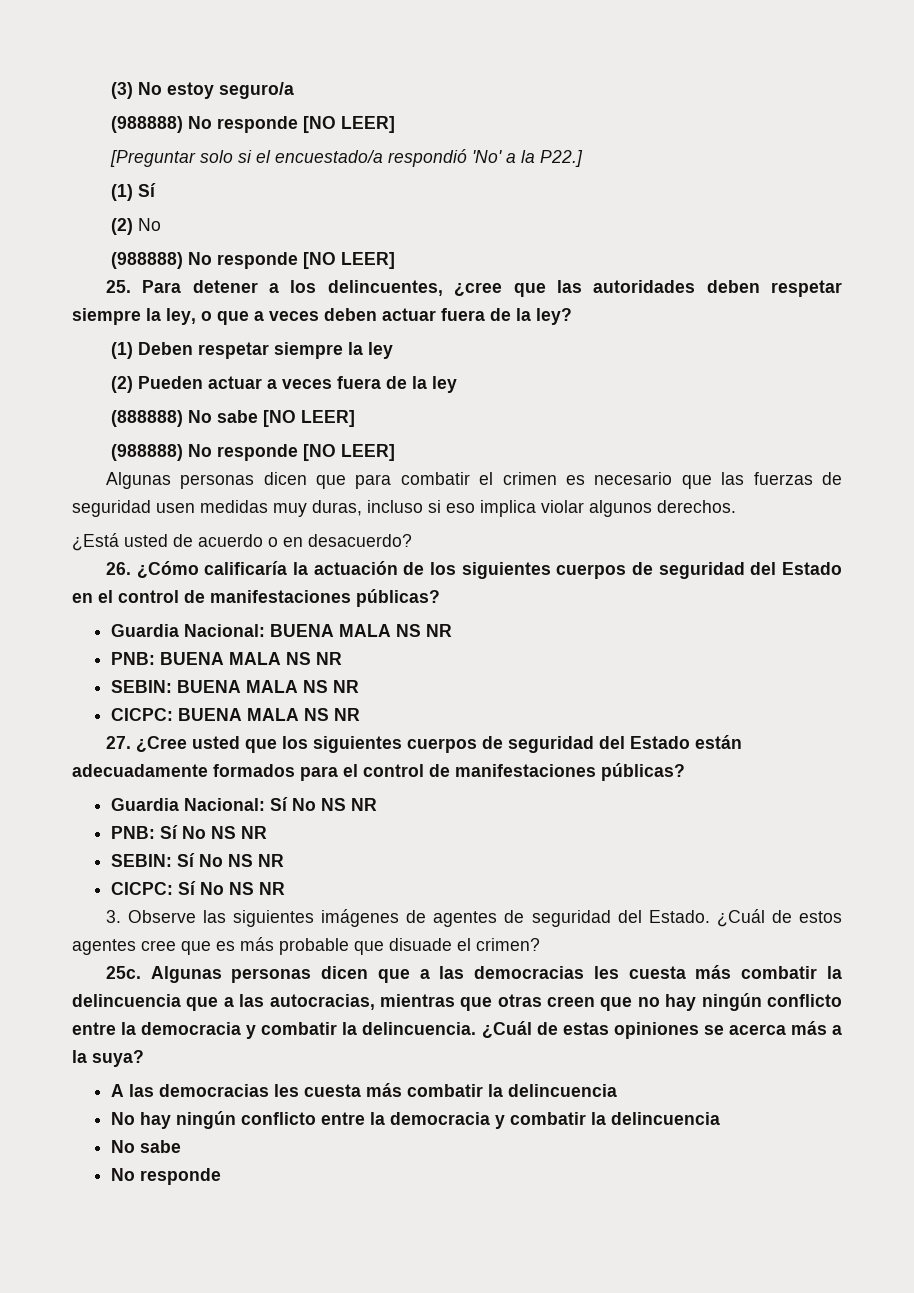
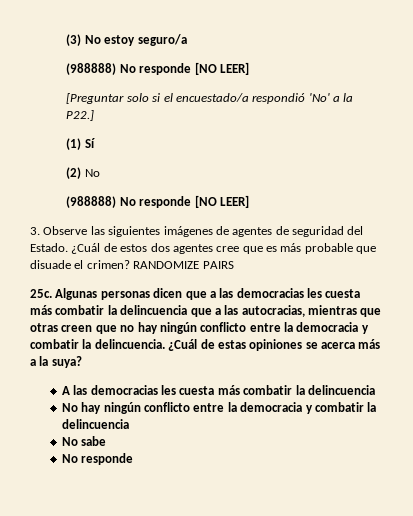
- 25. Para detener a los delincuentes, ¿cree que las autoridades deben respetar siempre la ley, o que a veces deben actuar fuera de la ley?
- (1) Deben respetar siempre la ley
- (2) Pueden actuar a veces fuera de la ley
- (888888) No sabe [NO LEER]
- (988888) No responde [NO LEER]
- Algunas personas dicen que para combatir el crimen es necesario que las fuerzas de seguridad usen medidas muy duras, incluso si eso implica violar algunos derechos.
- ¿Está usted de acuerdo o en desacuerdo?
- 26. ¿Cómo calificaría la actuación de los siguientes cuerpos de seguridad del Estado en el control de manifestaciones públicas?
- Guardia Nacional: BUENA MALA NS NR
- PNB: BUENA MALA NS NR
- SEBIN: BUENA MALA NS NR
- CICPC: BUENA MALA NS NR
- 27. ¿Cree usted que los siguientes cuerpos de seguridad del Estado están adecuadamente formados para el control de manifestaciones públicas?
- Guardia Nacional: Sí No NS NR
- PNB: Sí No NS NR
- SEBIN: Sí No NS NR
- CICPC: Sí No NS NR
- ¿Cuál de estos agentes cree que es más probable que disuade el crimen?
+ ¿Cuál de estos dos agentes cree que es más probable que disuade el crimen? RANDOMIZE PAIRS

